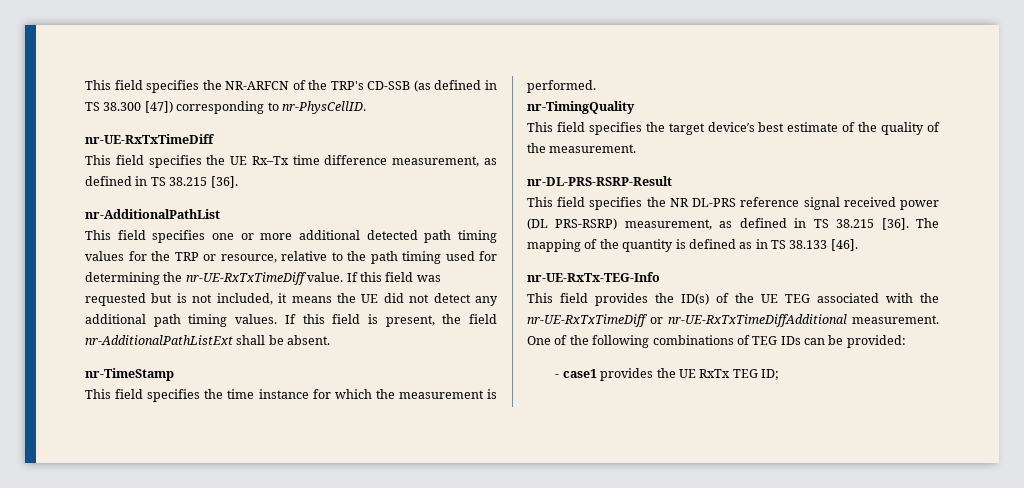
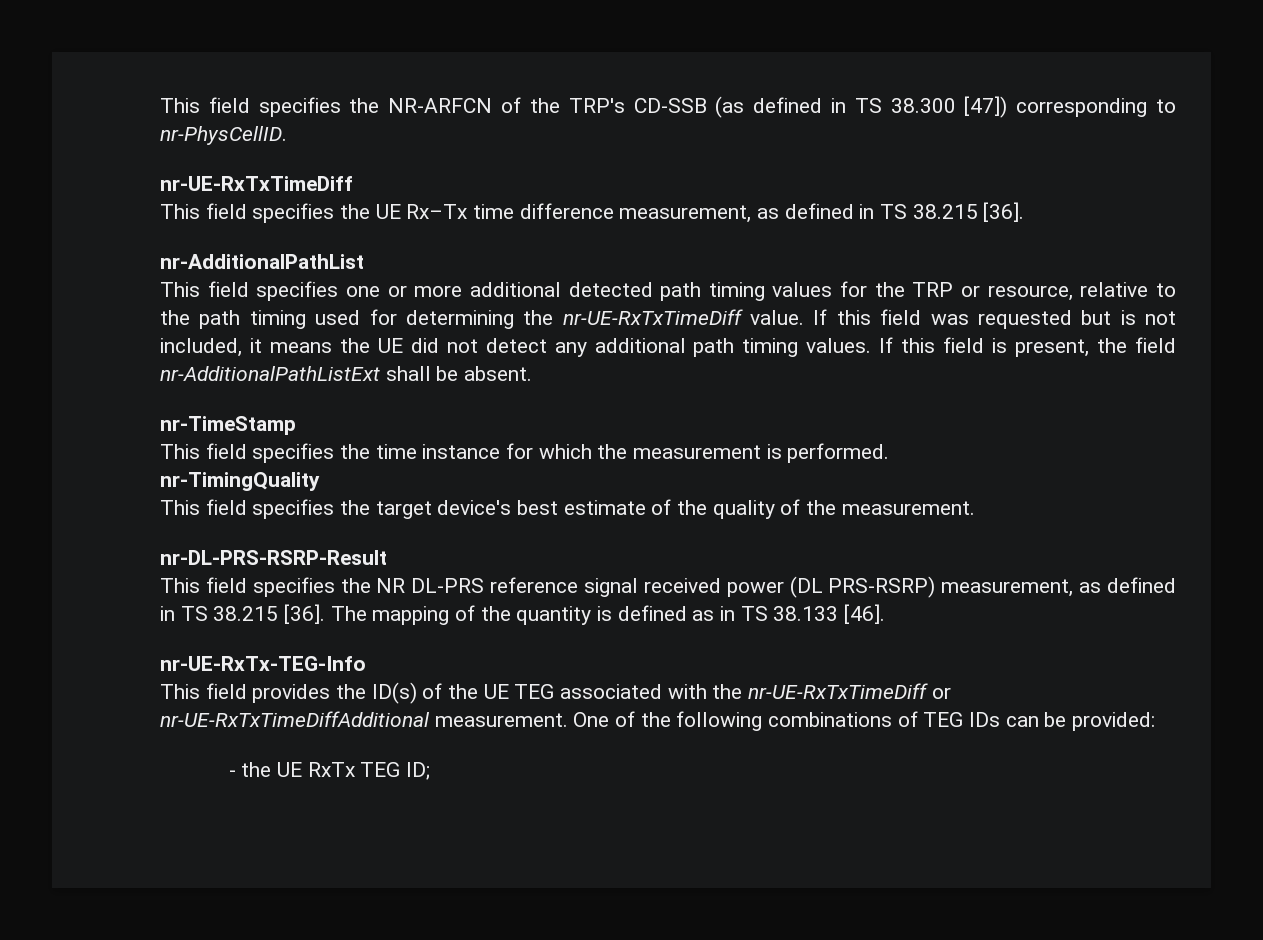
- - case1 provides the UE RxTx TEG ID;
+ - the UE RxTx TEG ID;

